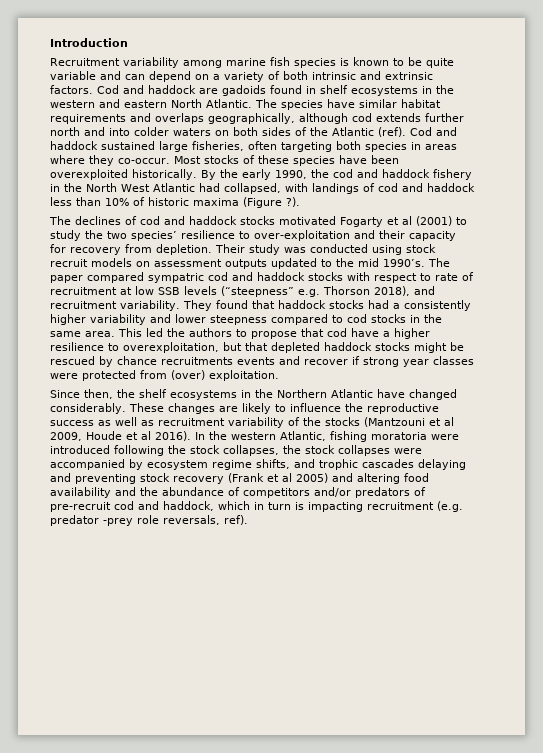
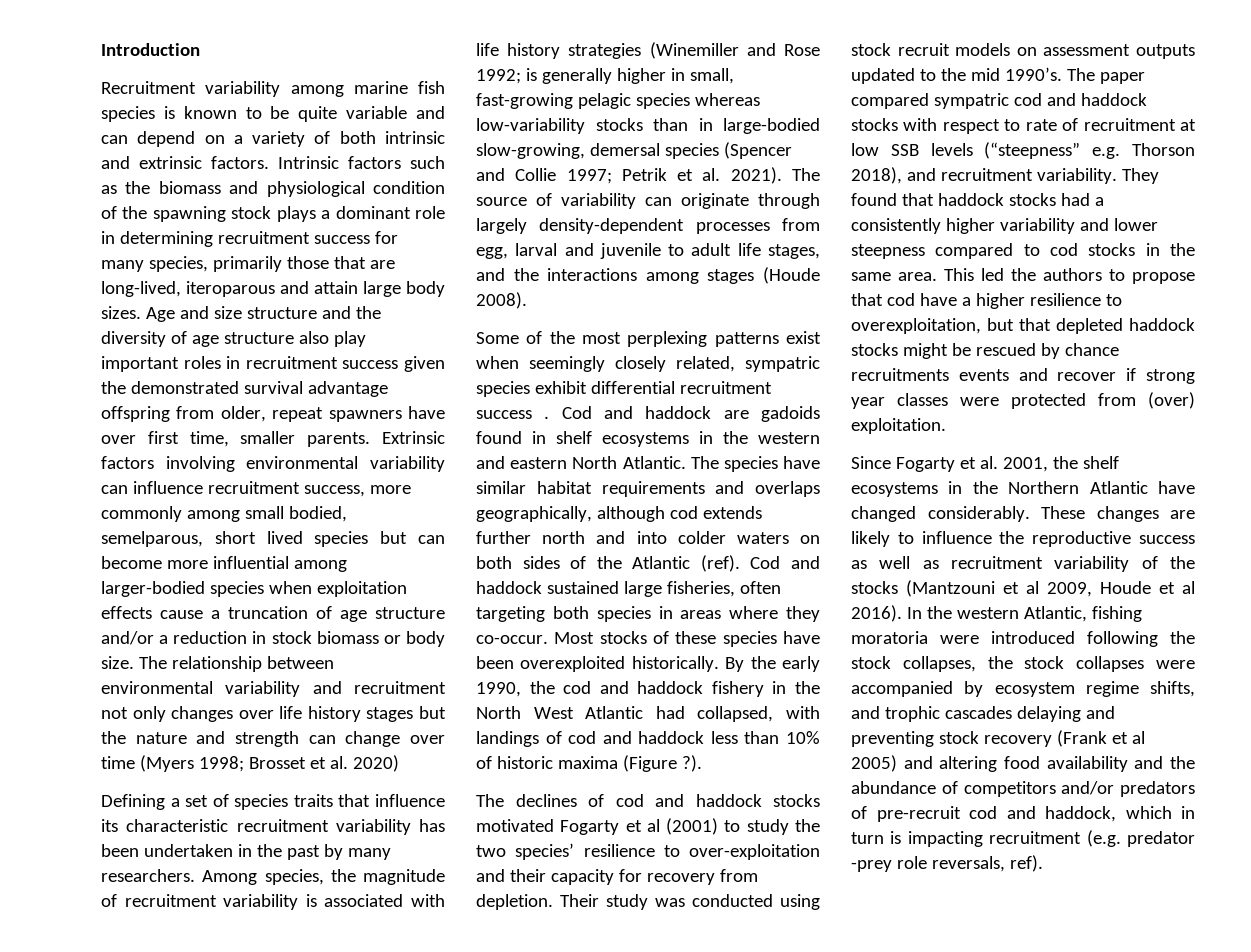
+ Intrinsic factors such as the biomass and physiological condition of the spawning stock plays a dominant role in determining recruitment success for many species, primarily those that are long-lived, iteroparous and attain large body sizes. Age and size structure and the diversity of age structure also play important roles in recruitment success given the demonstrated survival advantage offspring from older, repeat spawners have over first time, smaller parents. Extrinsic factors involving environmental variability can influence recruitment success, more commonly among small bodied, semelparous, short lived species but can become more influential among larger-bodied species when exploitation effects cause a truncation of age structure and/or a reduction in stock biomass or body size. The relationship between environmental variability and recruitment not only changes over life history stages but the nature and strength can change over time (Myers 1998; Brosset et al. 2020)
+ Defining a set of species traits that influence its characteristic recruitment variability has been undertaken in the past by many researchers. Among species, the magnitude of recruitment variability is associated with life history strategies (Winemiller and Rose 1992; is generally higher in small, fast-growing pelagic species whereas low-variability stocks than in large-bodied slow-growing, demersal species (Spencer and Collie 1997; Petrik et al. 2021). The source of variability can originate through largely density-dependent processes from egg, larval and juvenile to adult life stages, and the interactions among stages (Houde 2008).
+ Some of the most perplexing patterns exist when seemingly closely related, sympatric species exhibit differential recruitment success .
- Since then, the shelf ecosystems in the Northern Atlantic have changed considerably.
+ Since Fogarty et al. 2001, the shelf ecosystems in the Northern Atlantic have changed considerably.

